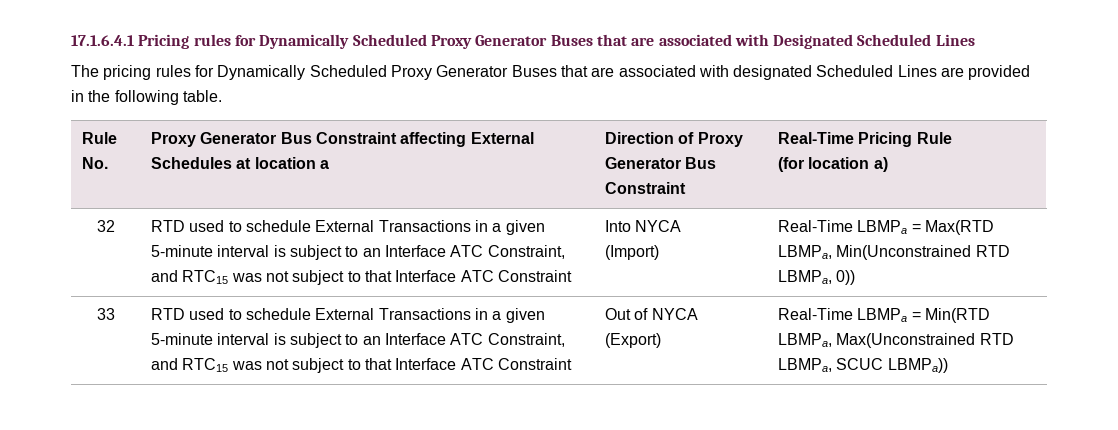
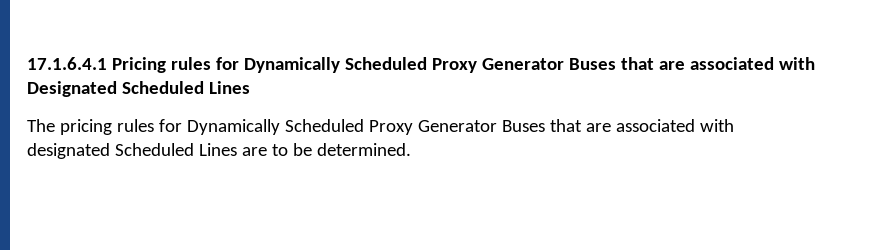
- The pricing rules for Dynamically Scheduled Proxy Generator Buses that are associated with designated Scheduled Lines are provided in the following table.
- Rule No. | Proxy Generator Bus Constraint affecting External Schedules at location a | Direction of Proxy Generator Bus Constraint | Real-Time Pricing Rule
- (for location a)
- 32 | RTD used to schedule External Transactions in a given 5-minute interval is subject to an Interface ATC Constraint, and RTC15 was not subject to that Interface ATC Constraint | Into NYCA
- (Import) | Real-Time LBMPa = Max(RTD LBMPa, Min(Unconstrained RTD LBMPa, 0))
- 33 | RTD used to schedule External Transactions in a given 5-minute interval is subject to an Interface ATC Constraint, and RTC15 was not subject to that Interface ATC Constraint | Out of NYCA (Export) | Real-Time LBMPa = Min(RTD LBMPa, Max(Unconstrained RTD LBMPa, SCUC LBMPa))
+ The pricing rules for Dynamically Scheduled Proxy Generator Buses that are associated with designated Scheduled Lines are to be determined.

